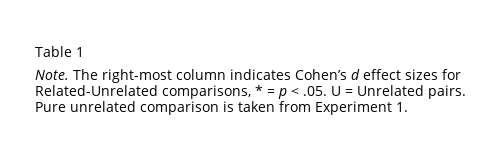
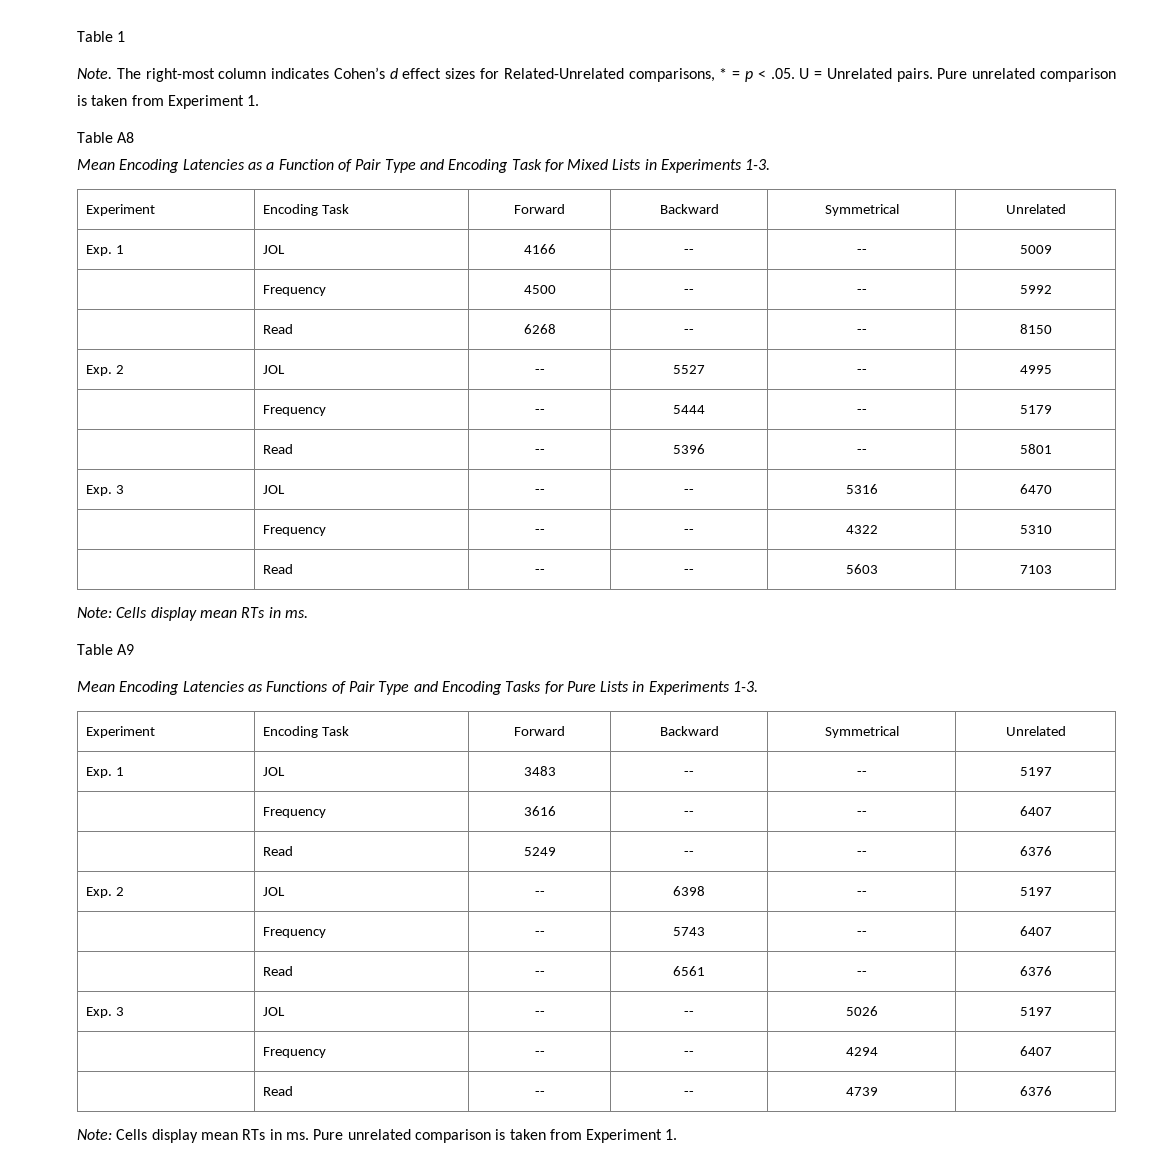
+ Table A8
+ Mean Encoding Latencies as a Function of Pair Type and Encoding Task for Mixed Lists in Experiments 1-3.
+ Experiment | Encoding Task | Forward | Backward | Symmetrical | Unrelated
+ Exp. 1 | JOL | 4166 | -- | -- | 5009
+ | Frequency | 4500 | -- | -- | 5992
+ | Read | 6268 | -- | -- | 8150
+ Exp. 2 | JOL | -- | 5527 | -- | 4995
+ | Frequency | -- | 5444 | -- | 5179
+ | Read | -- | 5396 | -- | 5801
+ Exp. 3 | JOL | -- | -- | 5316 | 6470
+ | Frequency | -- | -- | 4322 | 5310
+ | Read | -- | -- | 5603 | 7103
+ Note: Cells display mean RTs in ms.
+ Table A9
+ Mean Encoding Latencies as Functions of Pair Type and Encoding Tasks for Pure Lists in Experiments 1-3.
+ Experiment | Encoding Task | Forward | Backward | Symmetrical | Unrelated
+ Exp. 1 | JOL | 3483 | -- | -- | 5197
+ | Frequency | 3616 | -- | -- | 6407
+ | Read | 5249 | -- | -- | 6376
+ Exp. 2 | JOL | -- | 6398 | -- | 5197
+ | Frequency | -- | 5743 | -- | 6407
+ | Read | -- | 6561 | -- | 6376
+ Exp. 3 | JOL | -- | -- | 5026 | 5197
+ | Frequency | -- | -- | 4294 | 6407
+ | Read | -- | -- | 4739 | 6376
+ Note: Cells display mean RTs in ms. Pure unrelated comparison is taken from Experiment 1.

